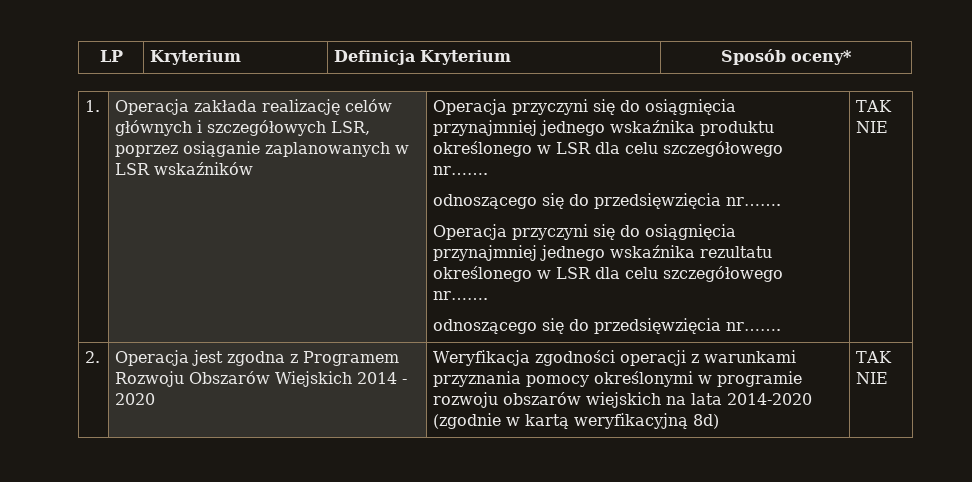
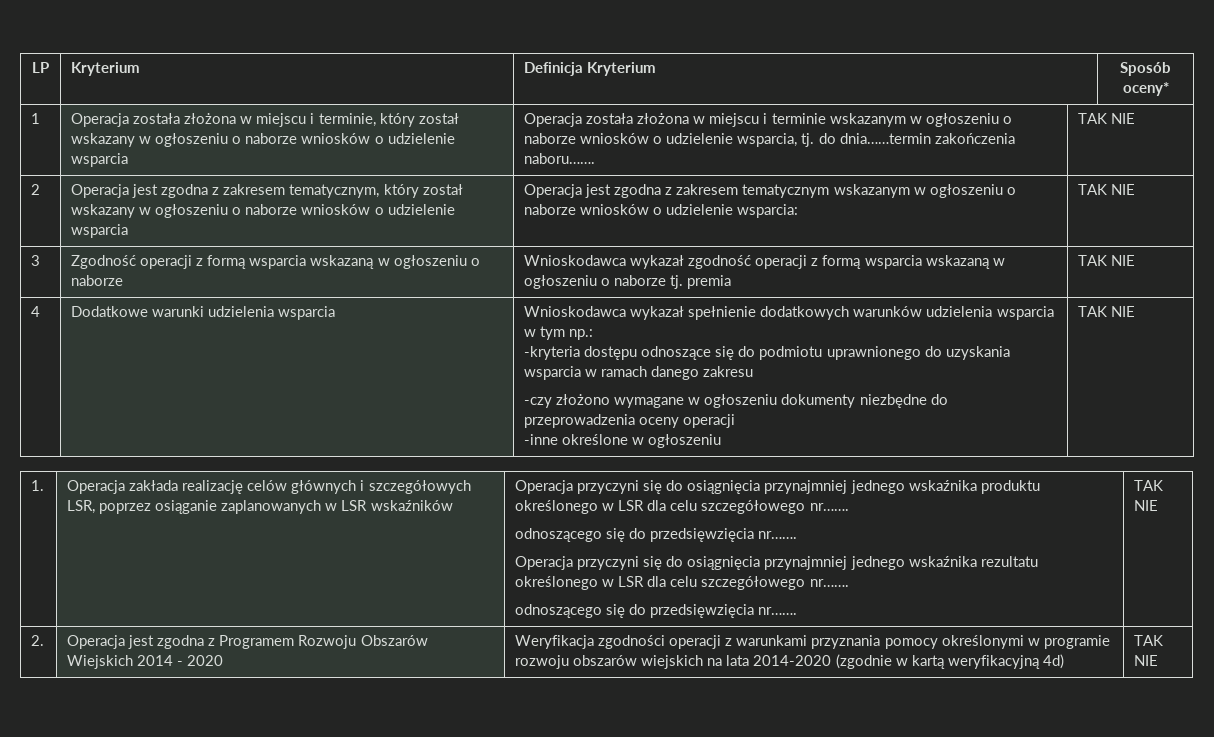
+ 1 | Operacja została złożona w miejscu i terminie, który został wskazany w ogłoszeniu o naborze wniosków o udzielenie wsparcia | Operacja została złożona w miejscu i terminie wskazanym w ogłoszeniu o naborze wniosków o udzielenie wsparcia, tj. do dnia……termin zakończenia naboru……. | TAK NIE
+ 2 | Operacja jest zgodna z zakresem tematycznym, który został wskazany w ogłoszeniu o naborze wniosków o udzielenie wsparcia | Operacja jest zgodna z zakresem tematycznym wskazanym w ogłoszeniu o naborze wniosków o udzielenie wsparcia: | TAK NIE
+ 3 | Zgodność operacji z formą wsparcia wskazaną w ogłoszeniu o naborze | Wnioskodawca wykazał zgodność operacji z formą wsparcia wskazaną w ogłoszeniu o naborze tj. premia | TAK NIE
+ 4 | Dodatkowe warunki udzielenia wsparcia | Wnioskodawca wykazał spełnienie dodatkowych warunków udzielenia wsparcia w tym np.:
+ -kryteria dostępu odnoszące się do podmiotu uprawnionego do uzyskania wsparcia w ramach danego zakresu
+ -czy złożono wymagane w ogłoszeniu dokumenty niezbędne do przeprowadzenia oceny operacji
+ -inne określone w ogłoszeniu | TAK NIE
- 2. | Operacja jest zgodna z Programem Rozwoju Obszarów Wiejskich 2014 - 2020 | Weryfikacja zgodności operacji z warunkami przyznania pomocy określonymi w programie rozwoju obszarów wiejskich na lata 2014-2020 (zgodnie w kartą weryfikacyjną 8d) | TAK NIE
+ 2. | Operacja jest zgodna z Programem Rozwoju Obszarów Wiejskich 2014 - 2020 | Weryfikacja zgodności operacji z warunkami przyznania pomocy określonymi w programie rozwoju obszarów wiejskich na lata 2014-2020 (zgodnie w kartą weryfikacyjną 4d) | TAK NIE

